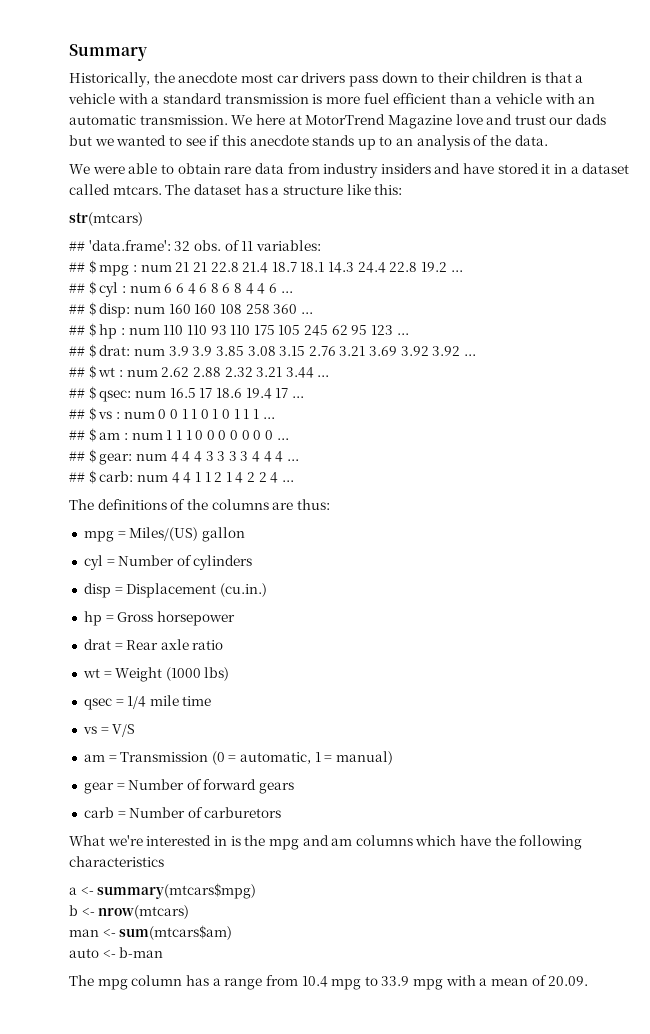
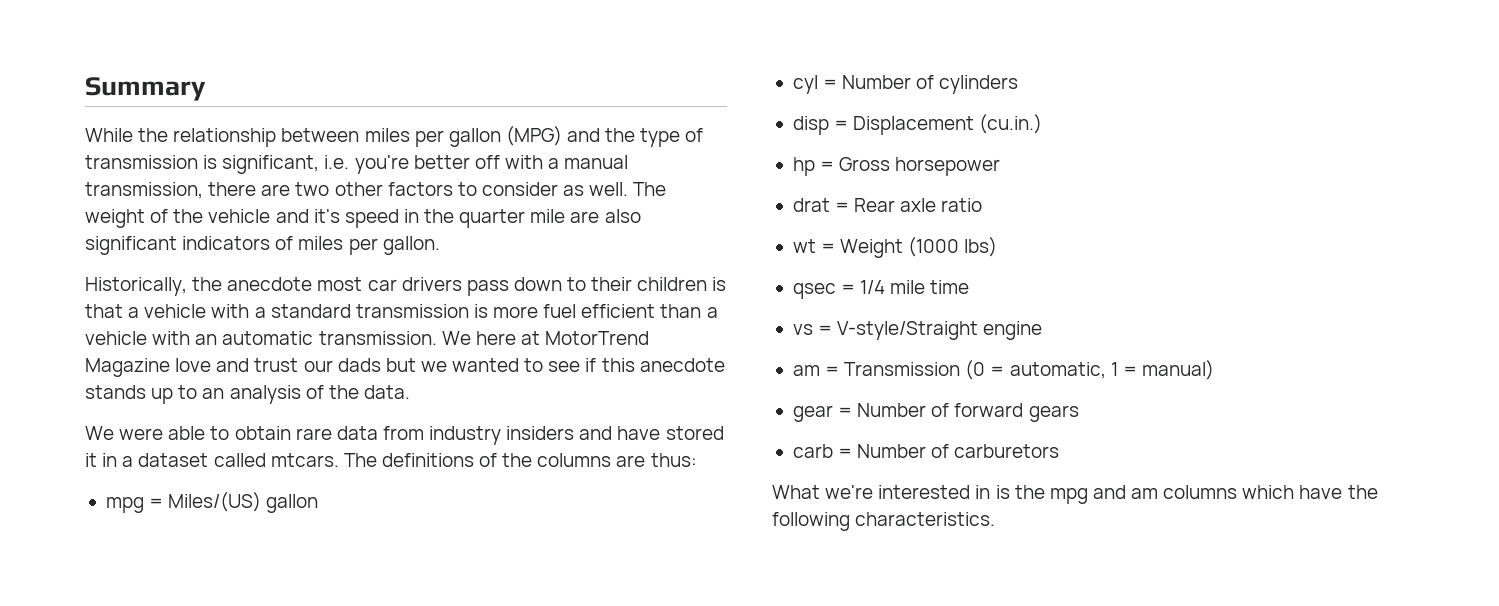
+ While the relationship between miles per gallon (MPG) and the type of transmission is significant, i.e. you're better off with a manual transmission, there are two other factors to consider as well. The weight of the vehicle and it's speed in the quarter mile are also significant indicators of miles per gallon.
- The dataset has a structure like this:
- str(mtcars)
- ## 'data.frame': 32 obs. of 11 variables:
- ## $ mpg : num 21 21 22.8 21.4 18.7 18.1 14.3 24.4 22.8 19.2 ...
- ## $ cyl : num 6 6 4 6 8 6 8 4 4 6 ...
- ## $ disp: num 160 160 108 258 360 ...
- ## $ hp : num 110 110 93 110 175 105 245 62 95 123 ...
- ## $ drat: num 3.9 3.9 3.85 3.08 3.15 2.76 3.21 3.69 3.92 3.92 ...
- ## $ wt : num 2.62 2.88 2.32 3.21 3.44 ...
- ## $ qsec: num 16.5 17 18.6 19.4 17 ...
- ## $ vs : num 0 0 1 1 0 1 0 1 1 1 ...
- ## $ am : num 1 1 1 0 0 0 0 0 0 0 ...
- ## $ gear: num 4 4 4 3 3 3 3 4 4 4 ...
- ## $ carb: num 4 4 1 1 2 1 4 2 2 4 ...
- vs = V/S
+ vs = V-style/Straight engine
- What we're interested in is the mpg and am columns which have the following characteristics
- a <- summary(mtcars$mpg)
- b <- nrow(mtcars)
- man <- sum(mtcars$am)
- auto <- b-man
- The mpg column has a range from 10.4 mpg to 33.9 mpg with a mean of 20.09.
+ What we're interested in is the mpg and am columns which have the following characteristics.

